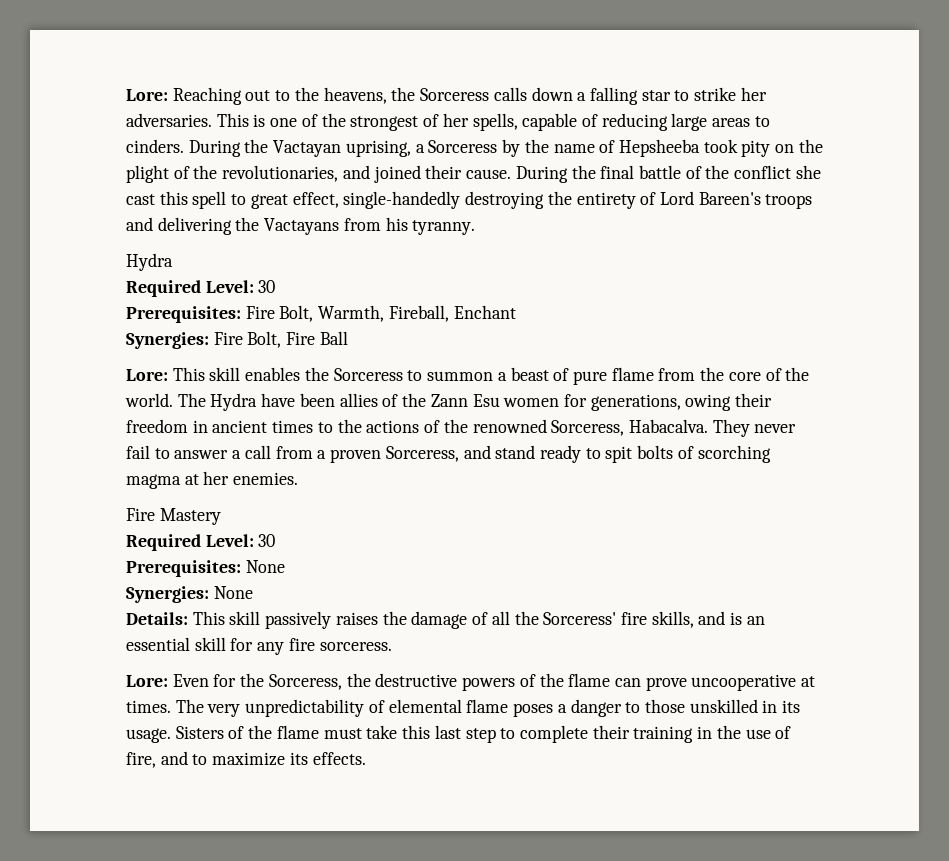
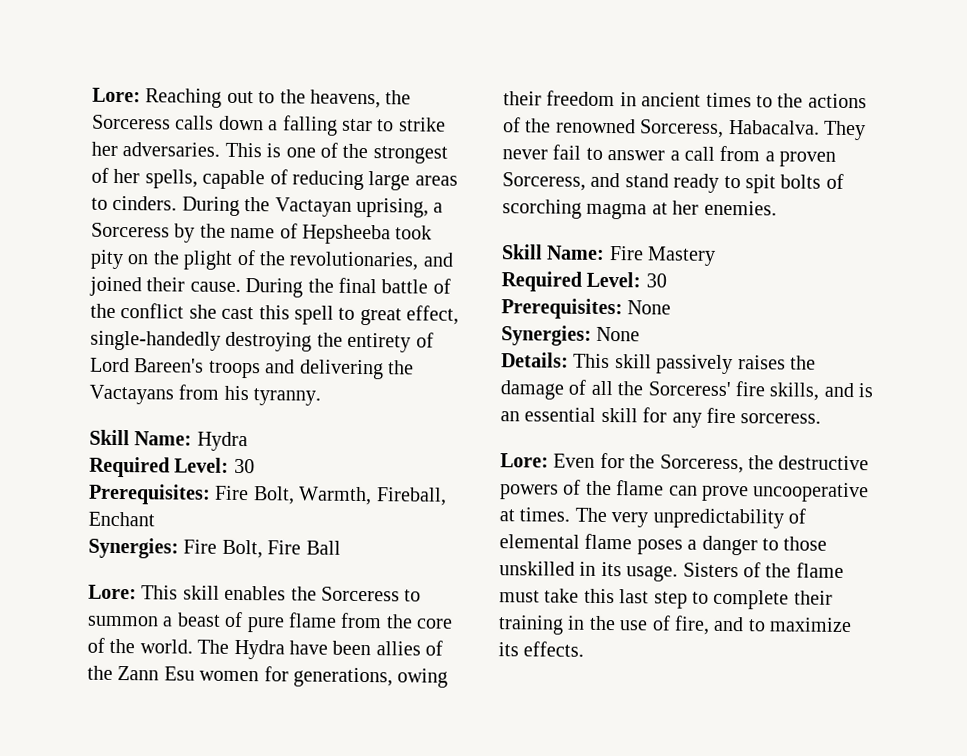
  During the final battle of the conflict she cast this spell to great effect, single-handedly destroying the entirety of Lord Bareen's troops and delivering the Vactayans from his tyranny.
- Hydra
+ Skill Name: Hydra
- Fire Mastery
+ Skill Name: Fire Mastery

